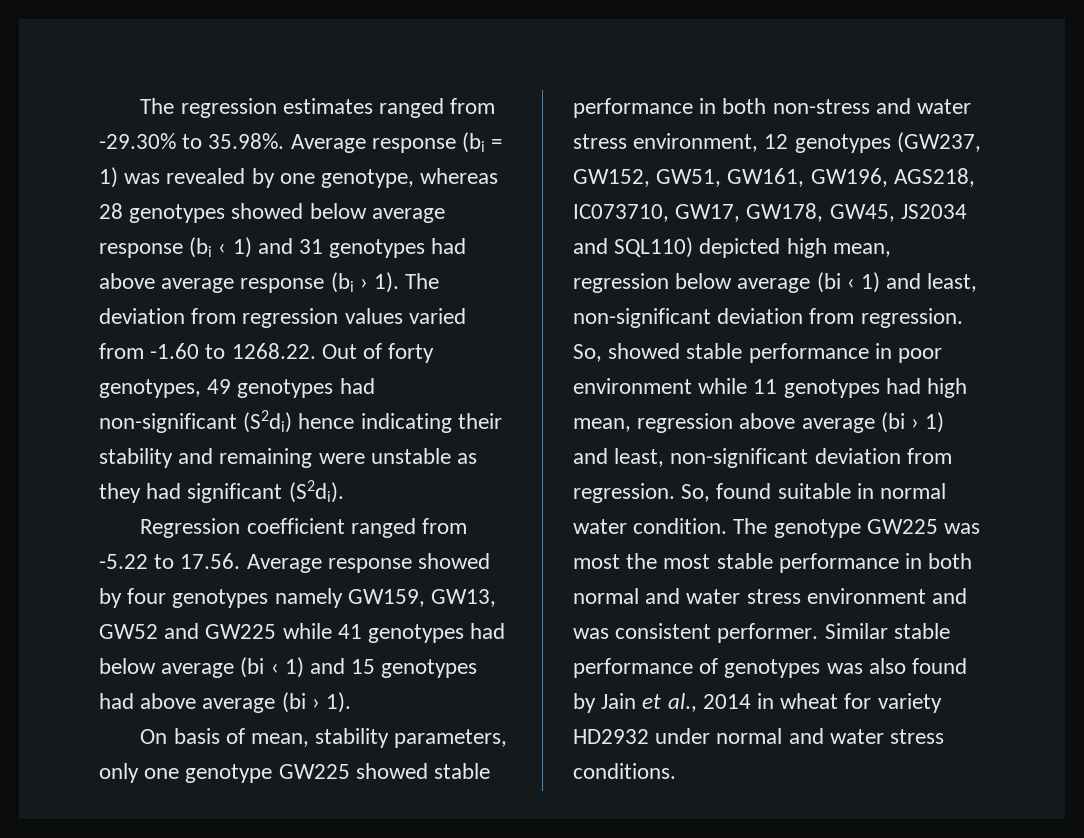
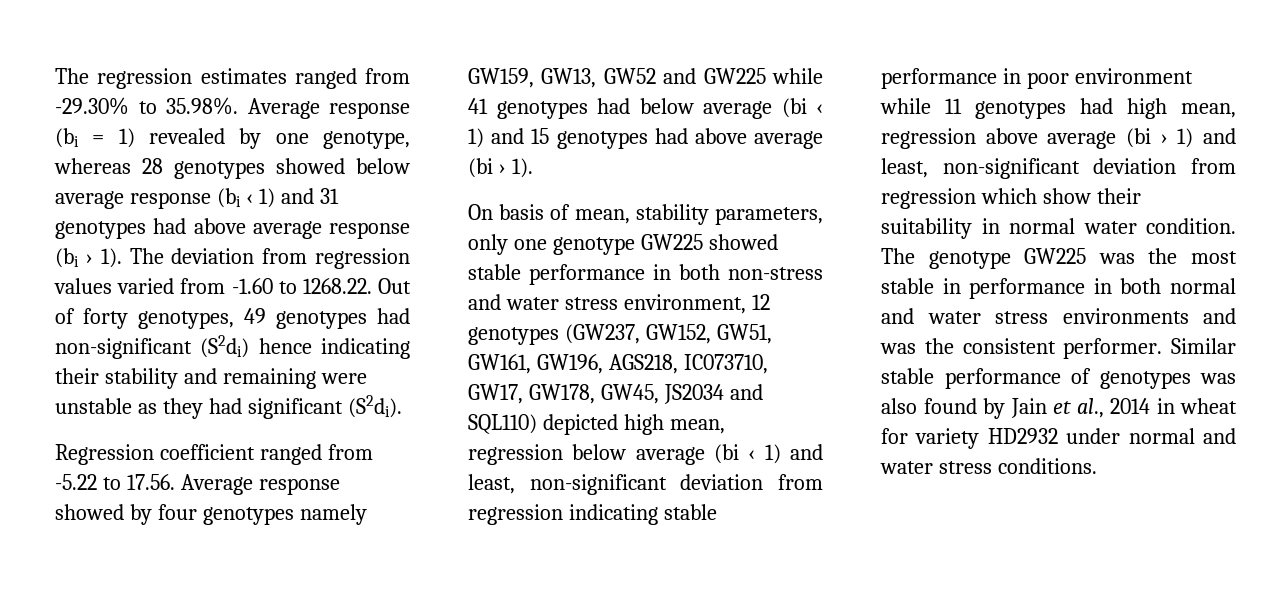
- The regression estimates ranged from -29.30% to 35.98%. Average response (bi = 1) was revealed by one genotype, whereas 28 genotypes showed below average response (bi ‹ 1) and 31 genotypes had above average response (bi › 1).
+ The regression estimates ranged from -29.30% to 35.98%. Average response (bi = 1) revealed by one genotype, whereas 28 genotypes showed below average response (bi ‹ 1) and 31 genotypes had above average response (bi › 1).
- On basis of mean, stability parameters, only one genotype GW225 showed stable performance in both non-stress and water stress environment, 12 genotypes (GW237, GW152, GW51, GW161, GW196, AGS218, IC073710, GW17, GW178, GW45, JS2034 and SQL110) depicted high mean, regression below average (bi ‹ 1) and least, non-significant deviation from regression. So, showed stable performance in poor environment while 11 genotypes had high mean, regression above average (bi › 1) and least, non-significant deviation from regression. So, found suitable in normal water condition.
+ On basis of mean, stability parameters, only one genotype GW225 showed stable performance in both non-stress and water stress environment, 12 genotypes (GW237, GW152, GW51, GW161, GW196, AGS218, IC073710, GW17, GW178, GW45, JS2034 and SQL110) depicted high mean, regression below average (bi ‹ 1) and least, non-significant deviation from regression indicating stable performance in poor environment while 11 genotypes had high mean, regression above average (bi › 1) and least, non-significant deviation from regression which show their suitability in normal water condition.
- The genotype GW225 was most the most stable performance in both normal and water stress environment and was consistent performer.
+ The genotype GW225 was the most stable in performance in both normal and water stress environments and was the consistent performer.

